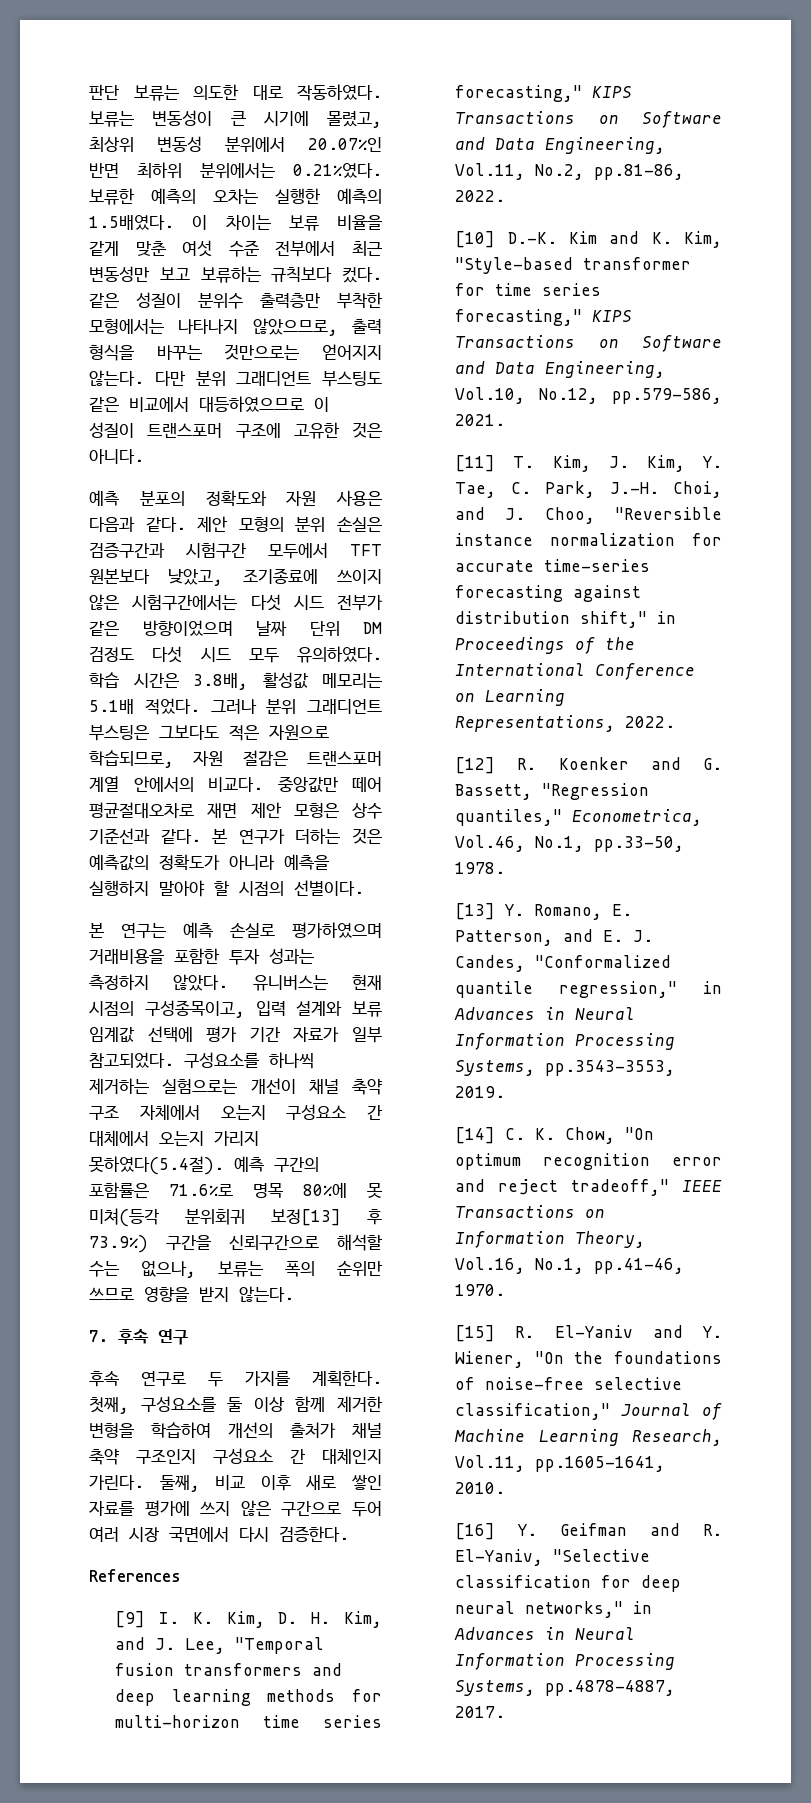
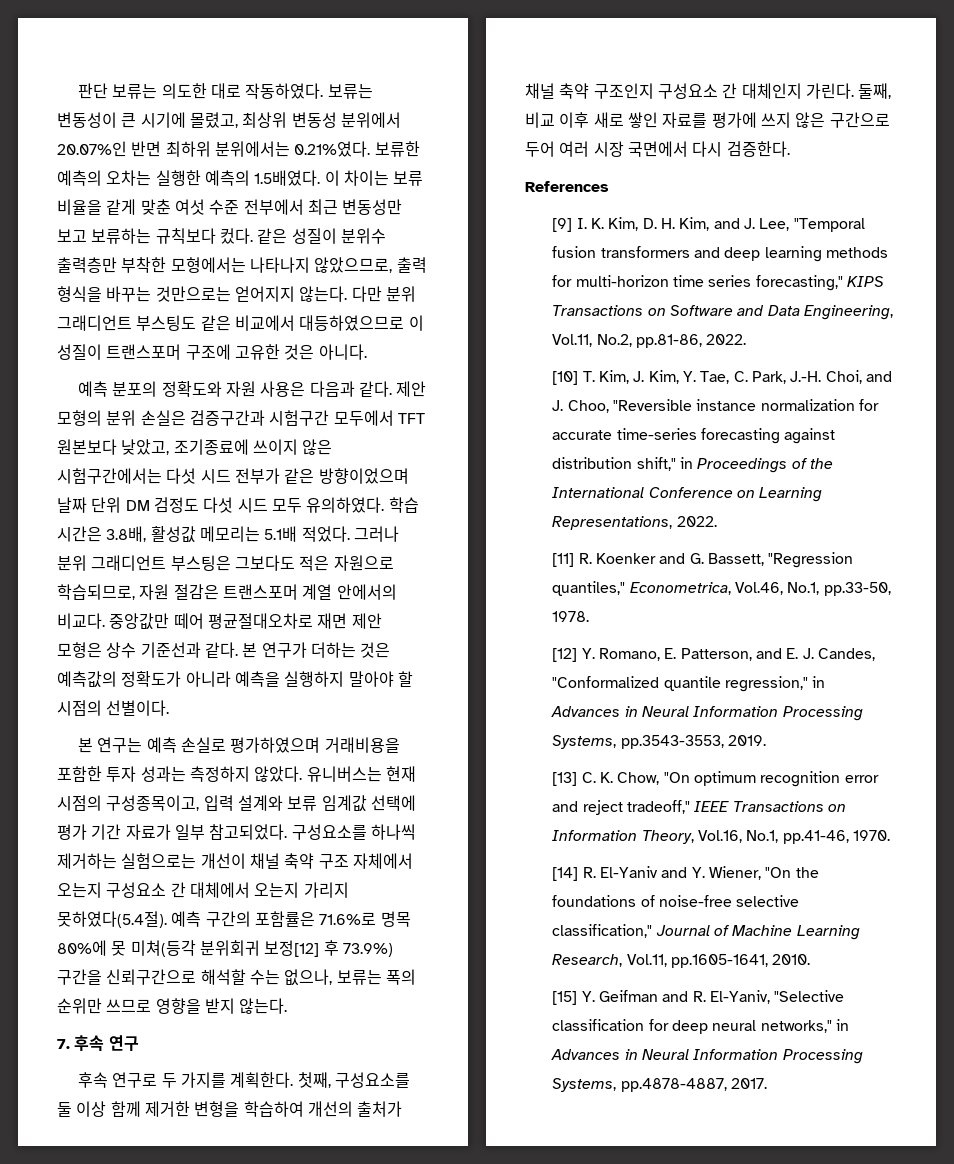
- 구성요소를 하나씩 제거하는 실험으로는 개선이 채널 축약 구조 자체에서 오는지 구성요소 간 대체에서 오는지 가리지 못하였다(5.4절). 예측 구간의 포함률은 71.6%로 명목 80%에 못 미쳐(등각 분위회귀 보정[13] 후 73.9%) 구간을 신뢰구간으로 해석할 수는 없으나, 보류는 폭의 순위만 쓰므로 영향을 받지 않는다.
+ 구성요소를 하나씩 제거하는 실험으로는 개선이 채널 축약 구조 자체에서 오는지 구성요소 간 대체에서 오는지 가리지 못하였다(5.4절). 예측 구간의 포함률은 71.6%로 명목 80%에 못 미쳐(등각 분위회귀 보정[12] 후 73.9%) 구간을 신뢰구간으로 해석할 수는 없으나, 보류는 폭의 순위만 쓰므로 영향을 받지 않는다.
- [10] D.-K. Kim and K. Kim, "Style-based transformer for time series forecasting," KIPS Transactions on Software and Data Engineering, Vol.10, No.12, pp.579-586, 2021.
- [11] T. Kim, J. Kim, Y. Tae, C. Park, J.-H. Choi, and J. Choo, "Reversible instance normalization for accurate time-series forecasting against distribution shift," in Proceedings of the International Conference on Learning Representations, 2022.
+ [10] T. Kim, J. Kim, Y. Tae, C. Park, J.-H. Choi, and J. Choo, "Reversible instance normalization for accurate time-series forecasting against distribution shift," in Proceedings of the International Conference on Learning Representations, 2022.
- [12] R. Koenker and G. Bassett, "Regression quantiles," Econometrica, Vol.46, No.1, pp.33-50, 1978.
+ [11] R. Koenker and G. Bassett, "Regression quantiles," Econometrica, Vol.46, No.1, pp.33-50, 1978.
- [13] Y. Romano, E. Patterson, and E. J. Candes, "Conformalized quantile regression," in Advances in Neural Information Processing Systems, pp.3543-3553, 2019.
+ [12] Y. Romano, E. Patterson, and E. J. Candes, "Conformalized quantile regression," in Advances in Neural Information Processing Systems, pp.3543-3553, 2019.
- [14] C. K. Chow, "On optimum recognition error and reject tradeoff," IEEE Transactions on Information Theory, Vol.16, No.1, pp.41-46, 1970.
+ [13] C. K. Chow, "On optimum recognition error and reject tradeoff," IEEE Transactions on Information Theory, Vol.16, No.1, pp.41-46, 1970.
- [15] R. El-Yaniv and Y. Wiener, "On the foundations of noise-free selective classification," Journal of Machine Learning Research, Vol.11, pp.1605-1641, 2010.
+ [14] R. El-Yaniv and Y. Wiener, "On the foundations of noise-free selective classification," Journal of Machine Learning Research, Vol.11, pp.1605-1641, 2010.
- [16] Y. Geifman and R. El-Yaniv, "Selective classification for deep neural networks," in Advances in Neural Information Processing Systems, pp.4878-4887, 2017.
+ [15] Y. Geifman and R. El-Yaniv, "Selective classification for deep neural networks," in Advances in Neural Information Processing Systems, pp.4878-4887, 2017.

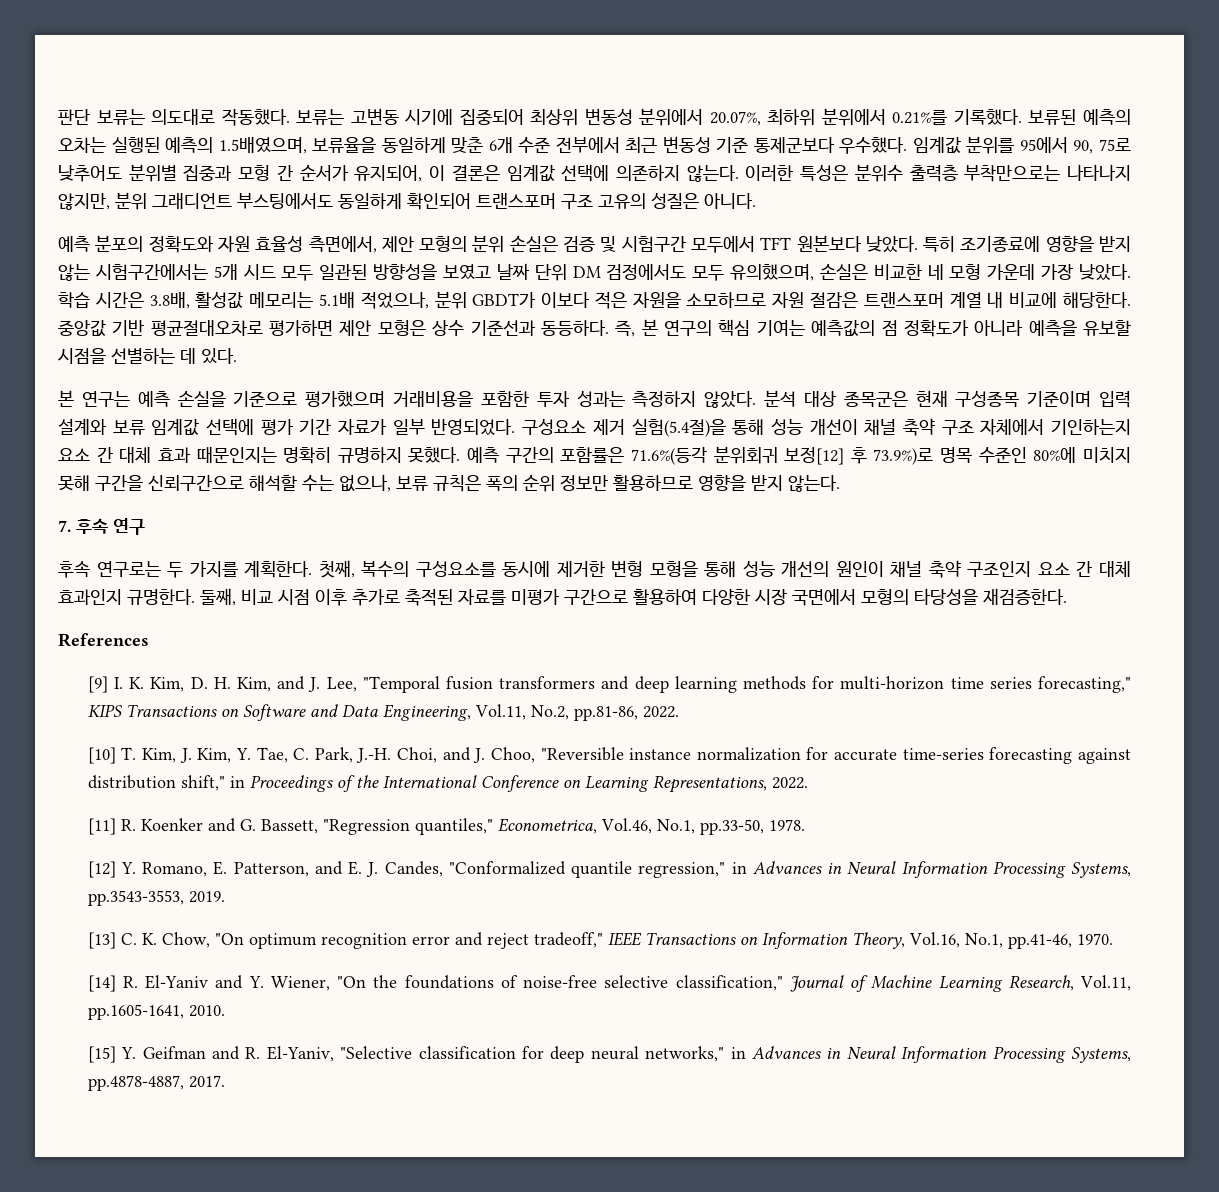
- 판단 보류는 의도한 대로 작동하였다. 보류는 변동성이 큰 시기에 몰렸고, 최상위 변동성 분위에서 20.07%인 반면 최하위 분위에서는 0.21%였다. 보류한 예측의 오차는 실행한 예측의 1.5배였다. 이 차이는 보류 비율을 같게 맞춘 여섯 수준 전부에서 최근 변동성만 보고 보류하는 규칙보다 컸다. 같은 성질이 분위수 출력층만 부착한 모형에서는 나타나지 않았으므로, 출력 형식을 바꾸는 것만으로는 얻어지지 않는다. 다만 분위 그래디언트 부스팅도 같은 비교에서 대등하였으므로 이 성질이 트랜스포머 구조에 고유한 것은 아니다.
+ 판단 보류는 의도대로 작동했다. 보류는 고변동 시기에 집중되어 최상위 변동성 분위에서 20.07%, 최하위 분위에서 0.21%를 기록했다. 보류된 예측의 오차는 실행된 예측의 1.5배였으며, 보류율을 동일하게 맞춘 6개 수준 전부에서 최근 변동성 기준 통제군보다 우수했다. 임계값 분위를 95에서 90, 75로 낮추어도 분위별 집중과 모형 간 순서가 유지되어, 이 결론은 임계값 선택에 의존하지 않는다. 이러한 특성은 분위수 출력층 부착만으로는 나타나지 않지만, 분위 그래디언트 부스팅에서도 동일하게 확인되어 트랜스포머 구조 고유의 성질은 아니다.
- 예측 분포의 정확도와 자원 사용은 다음과 같다. 제안 모형의 분위 손실은 검증구간과 시험구간 모두에서 TFT 원본보다 낮았고, 조기종료에 쓰이지 않은 시험구간에서는 다섯 시드 전부가 같은 방향이었으며 날짜 단위 DM 검정도 다섯 시드 모두 유의하였다.
+ 예측 분포의 정확도와 자원 효율성 측면에서, 제안 모형의 분위 손실은 검증 및 시험구간 모두에서 TFT 원본보다 낮았다. 특히 조기종료에 영향을 받지 않는 시험구간에서는 5개 시드 모두 일관된 방향성을 보였고 날짜 단위 DM 검정에서도 모두 유의했으며, 손실은 비교한 네 모형 가운데 가장 낮았다.
- 학습 시간은 3.8배, 활성값 메모리는 5.1배 적었다. 그러나 분위 그래디언트 부스팅은 그보다도 적은 자원으로 학습되므로, 자원 절감은 트랜스포머 계열 안에서의 비교다. 중앙값만 떼어 평균절대오차로 재면 제안 모형은 상수 기준선과 같다. 본 연구가 더하는 것은 예측값의 정확도가 아니라 예측을 실행하지 말아야 할 시점의 선별이다.
+ 학습 시간은 3.8배, 활성값 메모리는 5.1배 적었으나, 분위 GBDT가 이보다 적은 자원을 소모하므로 자원 절감은 트랜스포머 계열 내 비교에 해당한다. 중앙값 기반 평균절대오차로 평가하면 제안 모형은 상수 기준선과 동등하다. 즉, 본 연구의 핵심 기여는 예측값의 점 정확도가 아니라 예측을 유보할 시점을 선별하는 데 있다.
- 본 연구는 예측 손실로 평가하였으며 거래비용을 포함한 투자 성과는 측정하지 않았다.
+ 본 연구는 예측 손실을 기준으로 평가했으며 거래비용을 포함한 투자 성과는 측정하지 않았다.
- 유니버스는 현재 시점의 구성종목이고, 입력 설계와 보류 임계값 선택에 평가 기간 자료가 일부 참고되었다. 구성요소를 하나씩 제거하는 실험으로는 개선이 채널 축약 구조 자체에서 오는지 구성요소 간 대체에서 오는지 가리지 못하였다(5.4절). 예측 구간의 포함률은 71.6%로 명목 80%에 못 미쳐(등각 분위회귀 보정[12] 후 73.9%) 구간을 신뢰구간으로 해석할 수는 없으나, 보류는 폭의 순위만 쓰므로 영향을 받지 않는다.
+ 분석 대상 종목군은 현재 구성종목 기준이며 입력 설계와 보류 임계값 선택에 평가 기간 자료가 일부 반영되었다. 구성요소 제거 실험(5.4절)을 통해 성능 개선이 채널 축약 구조 자체에서 기인하는지 요소 간 대체 효과 때문인지는 명확히 규명하지 못했다. 예측 구간의 포함률은 71.6%(등각 분위회귀 보정[12] 후 73.9%)로 명목 수준인 80%에 미치지 못해 구간을 신뢰구간으로 해석할 수는 없으나, 보류 규칙은 폭의 순위 정보만 활용하므로 영향을 받지 않는다.
- 후속 연구로 두 가지를 계획한다.
+ 후속 연구로는 두 가지를 계획한다.
- 첫째, 구성요소를 둘 이상 함께 제거한 변형을 학습하여 개선의 출처가 채널 축약 구조인지 구성요소 간 대체인지 가린다. 둘째, 비교 이후 새로 쌓인 자료를 평가에 쓰지 않은 구간으로 두어 여러 시장 국면에서 다시 검증한다.
+ 첫째, 복수의 구성요소를 동시에 제거한 변형 모형을 통해 성능 개선의 원인이 채널 축약 구조인지 요소 간 대체 효과인지 규명한다. 둘째, 비교 시점 이후 추가로 축적된 자료를 미평가 구간으로 활용하여 다양한 시장 국면에서 모형의 타당성을 재검증한다.

